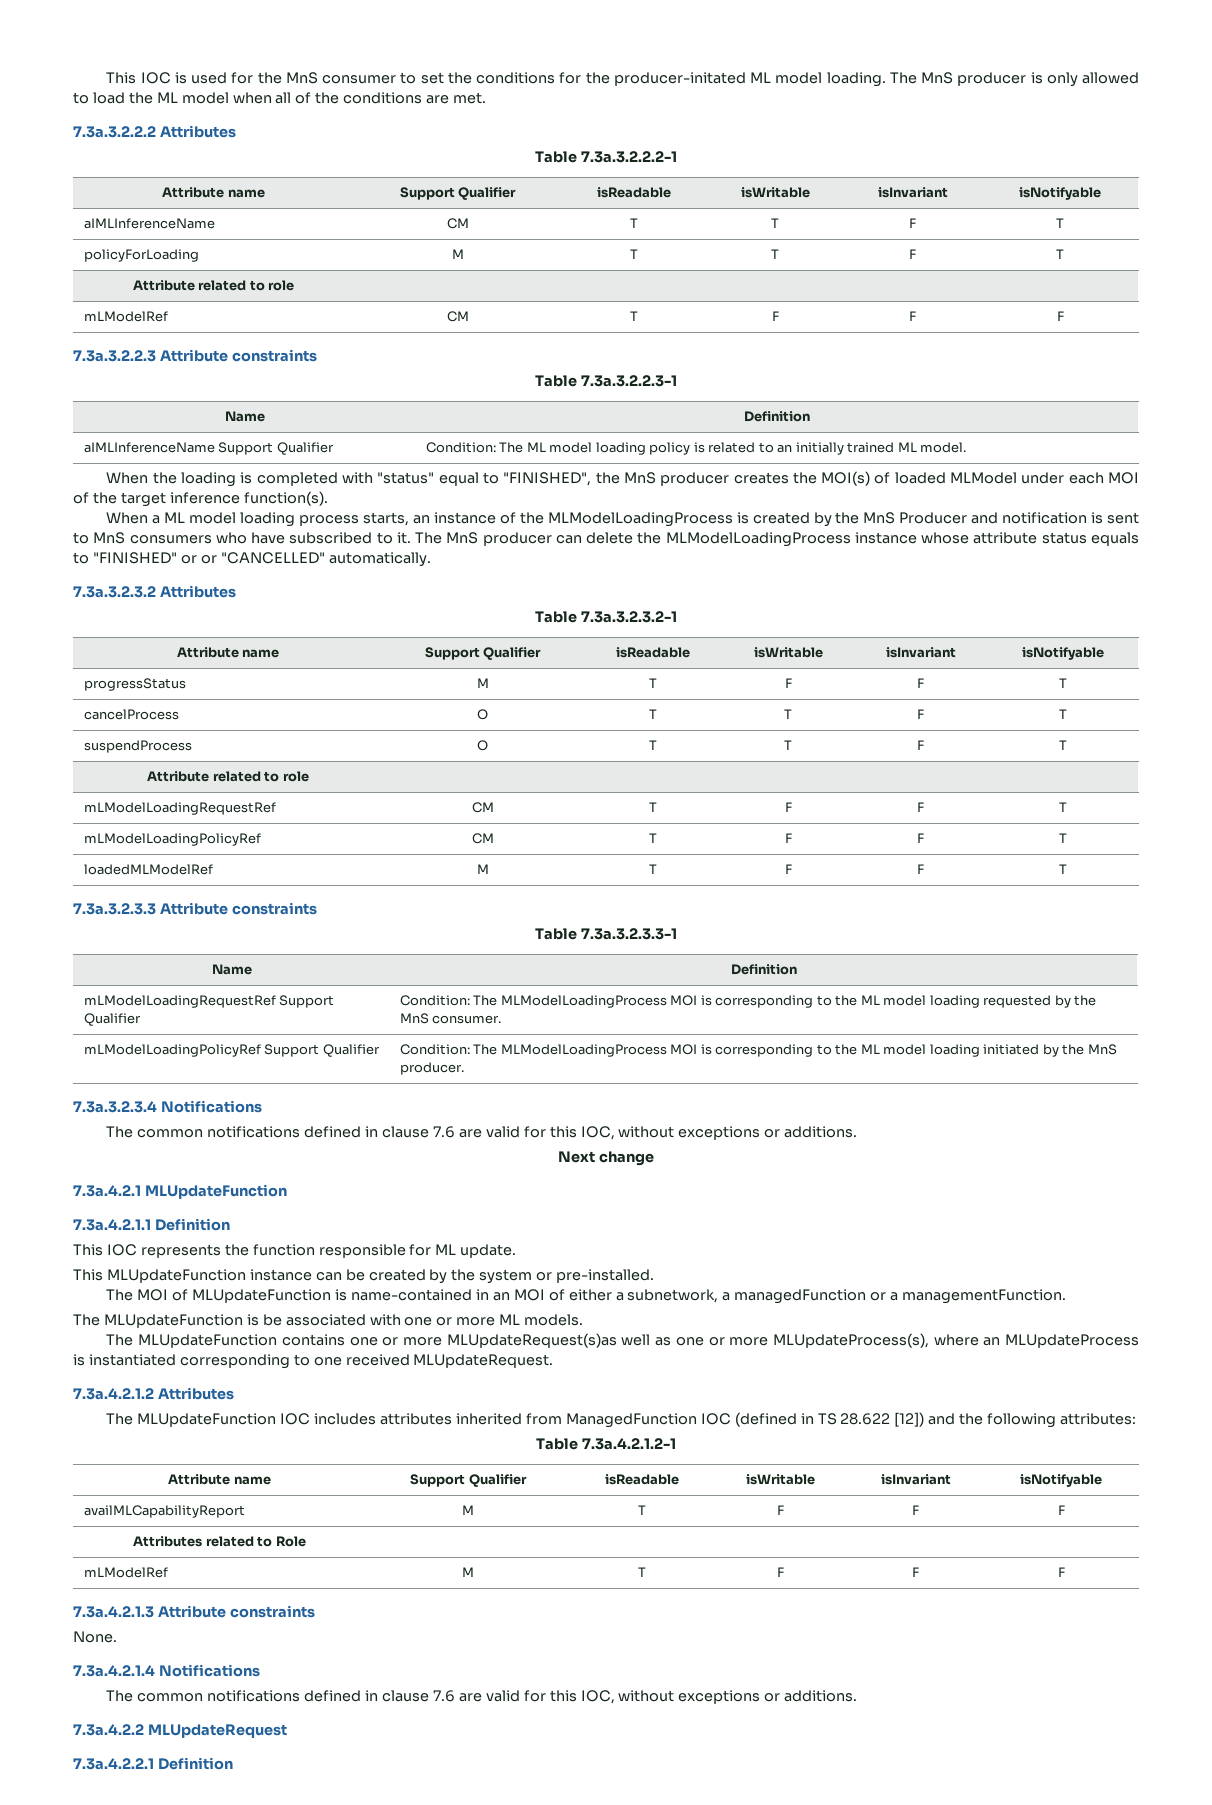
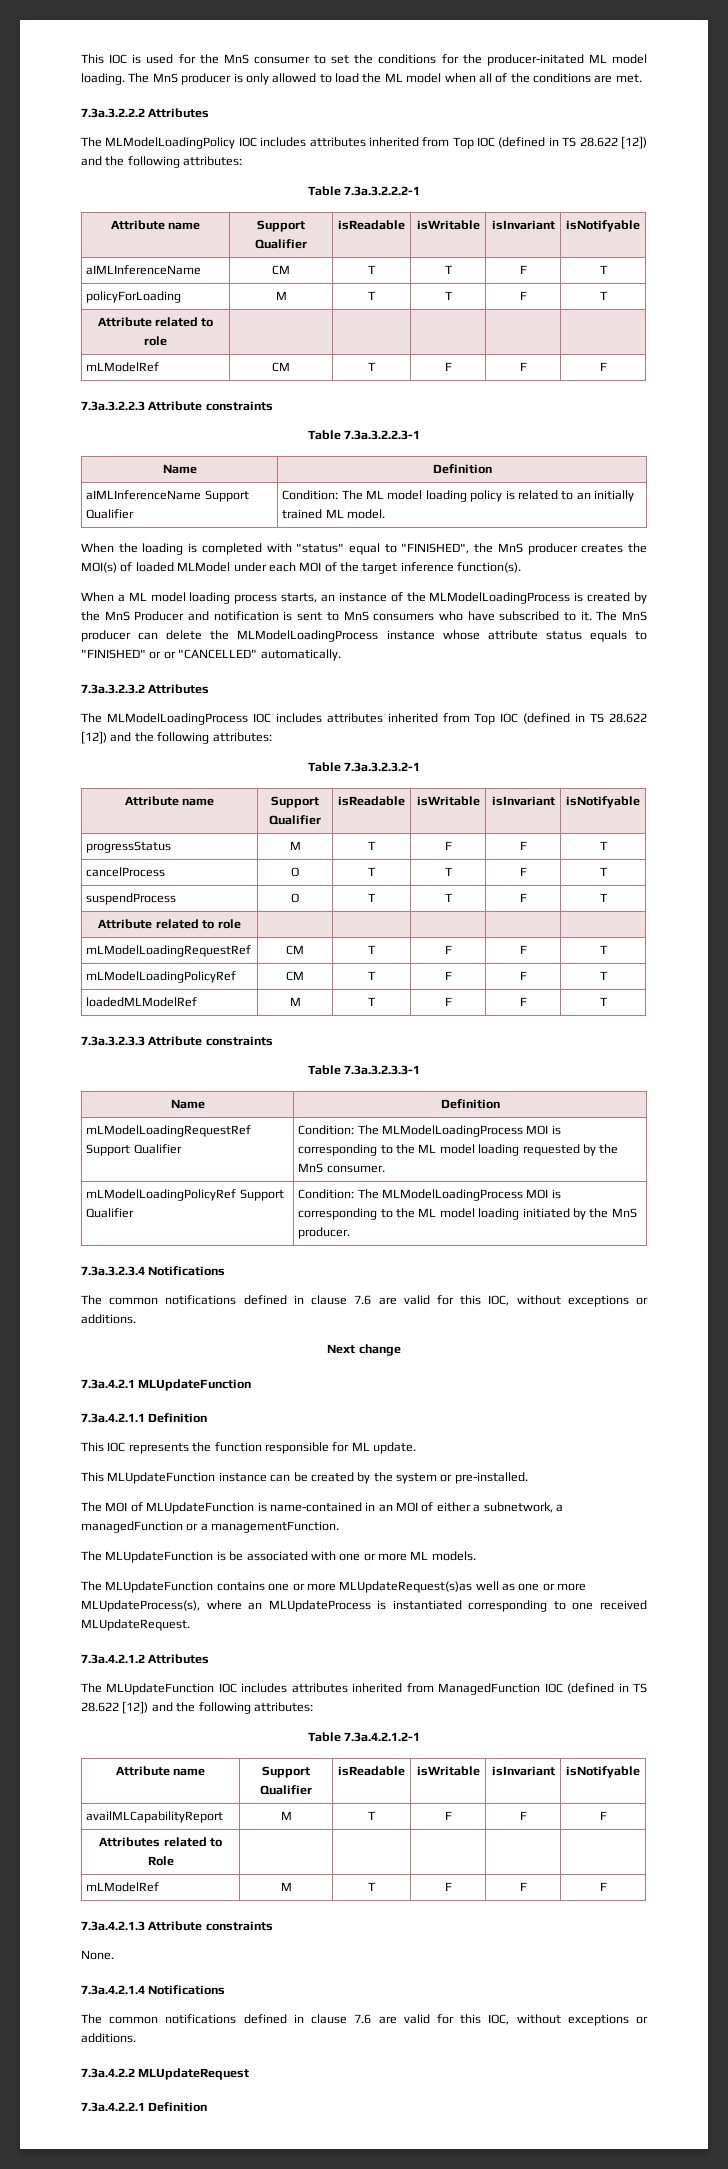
+ The MLModelLoadingPolicy IOC includes attributes inherited from Top IOC (defined in TS 28.622 [12]) and the following attributes:
+ The MLModelLoadingProcess IOC includes attributes inherited from Top IOC (defined in TS 28.622 [12]) and the following attributes:

